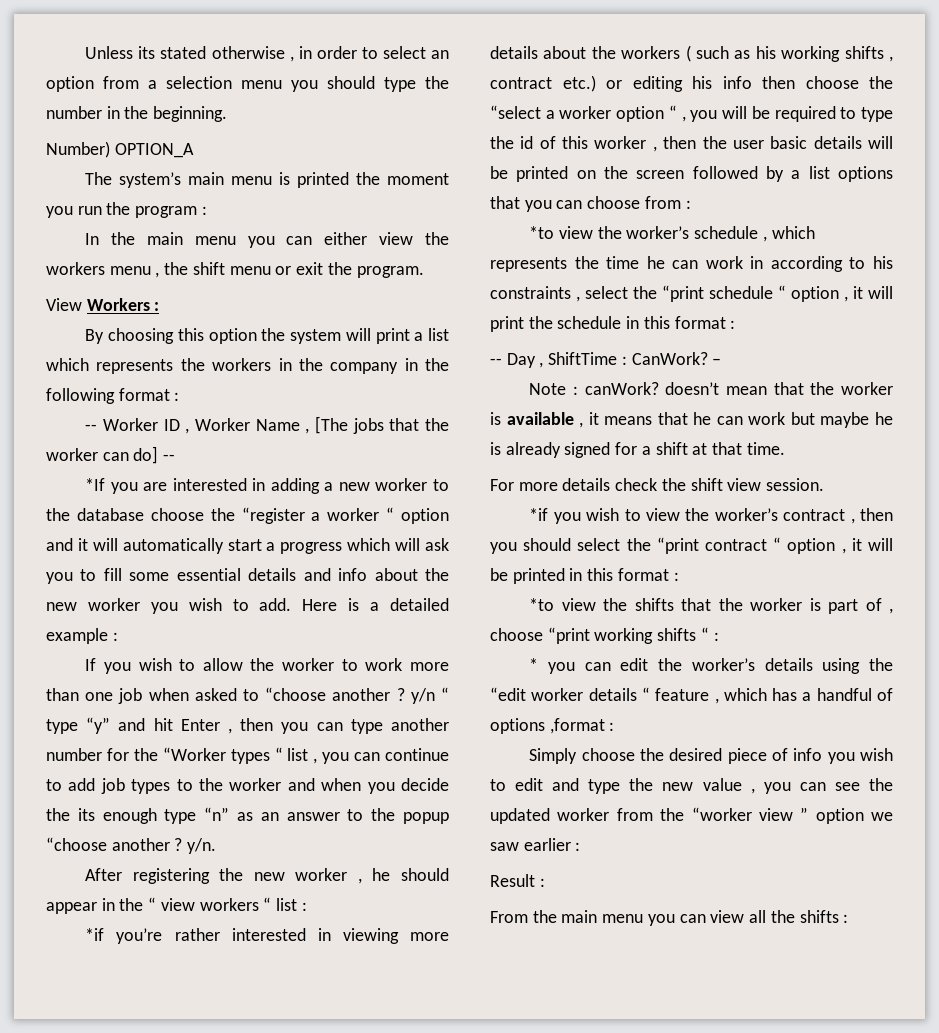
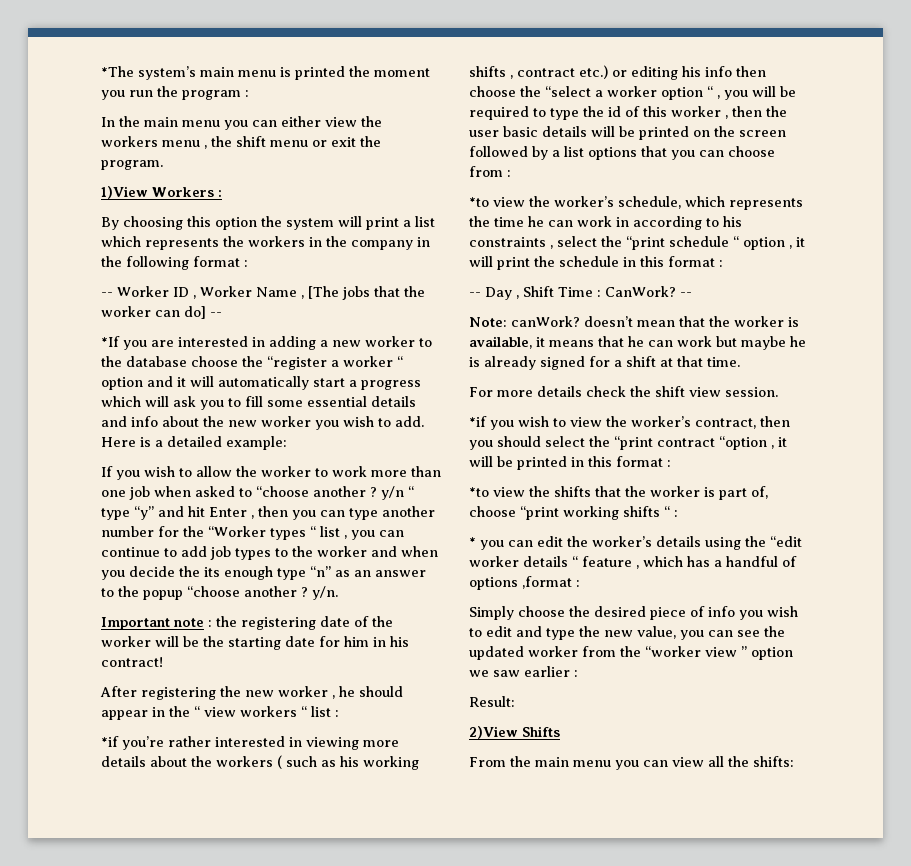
- Unless its stated otherwise , in order to select an option from a selection menu you should type the number in the beginning.
- Number) OPTION_A
- The system’s main menu is printed the moment you run the program :
+ *The system’s main menu is printed the moment you run the program :
- View Workers :
+ 1)View Workers :
- Here is a detailed example :
+ Here is a detailed example:
+ Important note : the registering date of the worker will be the starting date for him in his contract!
- *to view the worker’s schedule , which represents the time he can work in according to his constraints , select the “print schedule “ option , it will print the schedule in this format :
+ *to view the worker’s schedule, which represents the time he can work in according to his constraints , select the “print schedule “ option , it will print the schedule in this format :
- -- Day , ShiftTime : CanWork? –
- Note : canWork? doesn’t mean that the worker is available , it means that he can work but maybe he is already signed for a shift at that time.
+ -- Day , Shift Time : CanWork? --
+ Note: canWork? doesn’t mean that the worker is available, it means that he can work but maybe he is already signed for a shift at that time.
- *if you wish to view the worker’s contract , then you should select the “print contract “ option , it will be printed in this format :
+ *if you wish to view the worker’s contract, then you should select the “print contract “option , it will be printed in this format :
- *to view the shifts that the worker is part of , choose “print working shifts “ :
+ *to view the shifts that the worker is part of, choose “print working shifts “ :
- Simply choose the desired piece of info you wish to edit and type the new value , you can see the updated worker from the “worker view ” option we saw earlier :
+ Simply choose the desired piece of info you wish to edit and type the new value, you can see the updated worker from the “worker view ” option we saw earlier :
- Result :
+ Result:
+ 2)View Shifts
- From the main menu you can view all the shifts :
+ From the main menu you can view all the shifts:

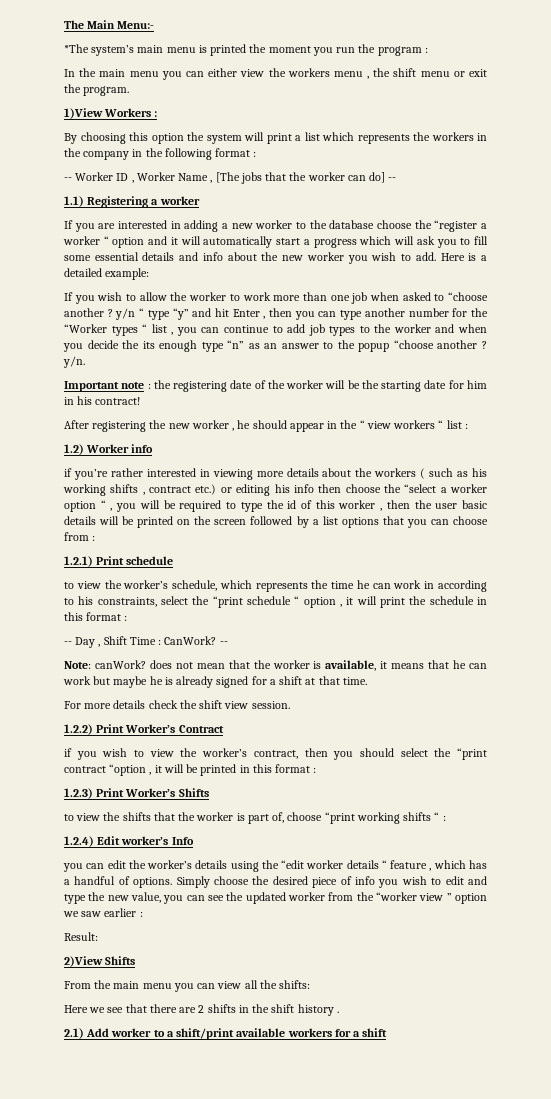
+ The Main Menu:-
- *If you are interested in adding a new worker to the database choose the “register a worker “ option and it will automatically start a progress which will ask you to fill some essential details and info about the new worker you wish to add.
+ 1.1) Registering a worker
+ If you are interested in adding a new worker to the database choose the “register a worker “ option and it will automatically start a progress which will ask you to fill some essential details and info about the new worker you wish to add.
- *if you’re rather interested in viewing more details about the workers ( such as his working shifts , contract etc.) or editing his info then choose the “select a worker option “ , you will be required to type the id of this worker , then the user basic details will be printed on the screen followed by a list options that you can choose from :
+ 1.2) Worker info
+ if you’re rather interested in viewing more details about the workers ( such as his working shifts , contract etc.) or editing his info then choose the “select a worker option “ , you will be required to type the id of this worker , then the user basic details will be printed on the screen followed by a list options that you can choose from :
- *to view the worker’s schedule, which represents the time he can work in according to his constraints , select the “print schedule “ option , it will print the schedule in this format :
+ 1.2.1) Print schedule
+ to view the worker’s schedule, which represents the time he can work in according to his constraints, select the “print schedule “ option , it will print the schedule in this format :
- Note: canWork? doesn’t mean that the worker is available, it means that he can work but maybe he is already signed for a shift at that time.
+ Note: canWork? does not mean that the worker is available, it means that he can work but maybe he is already signed for a shift at that time.
- *if you wish to view the worker’s contract, then you should select the “print contract “option , it will be printed in this format :
+ 1.2.2) Print Worker’s Contract
+ if you wish to view the worker’s contract, then you should select the “print contract “option , it will be printed in this format :
- *to view the shifts that the worker is part of, choose “print working shifts “ :
+ 1.2.3) Print Worker’s Shifts
+ to view the shifts that the worker is part of, choose “print working shifts “ :
- * you can edit the worker’s details using the “edit worker details “ feature , which has a handful of options ,format :
- Simply choose the desired piece of info you wish to edit and type the new value, you can see the updated worker from the “worker view ” option we saw earlier :
+ 1.2.4) Edit worker’s Info
+ you can edit the worker’s details using the “edit worker details “ feature , which has a handful of options. Simply choose the desired piece of info you wish to edit and type the new value, you can see the updated worker from the “worker view ” option we saw earlier :
+ Here we see that there are 2 shifts in the shift history .
+ 2.1) Add worker to a shift/print available workers for a shift

